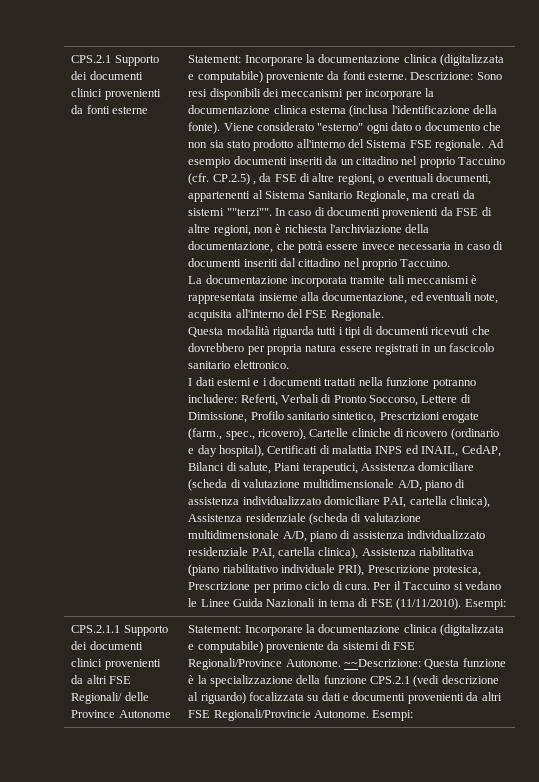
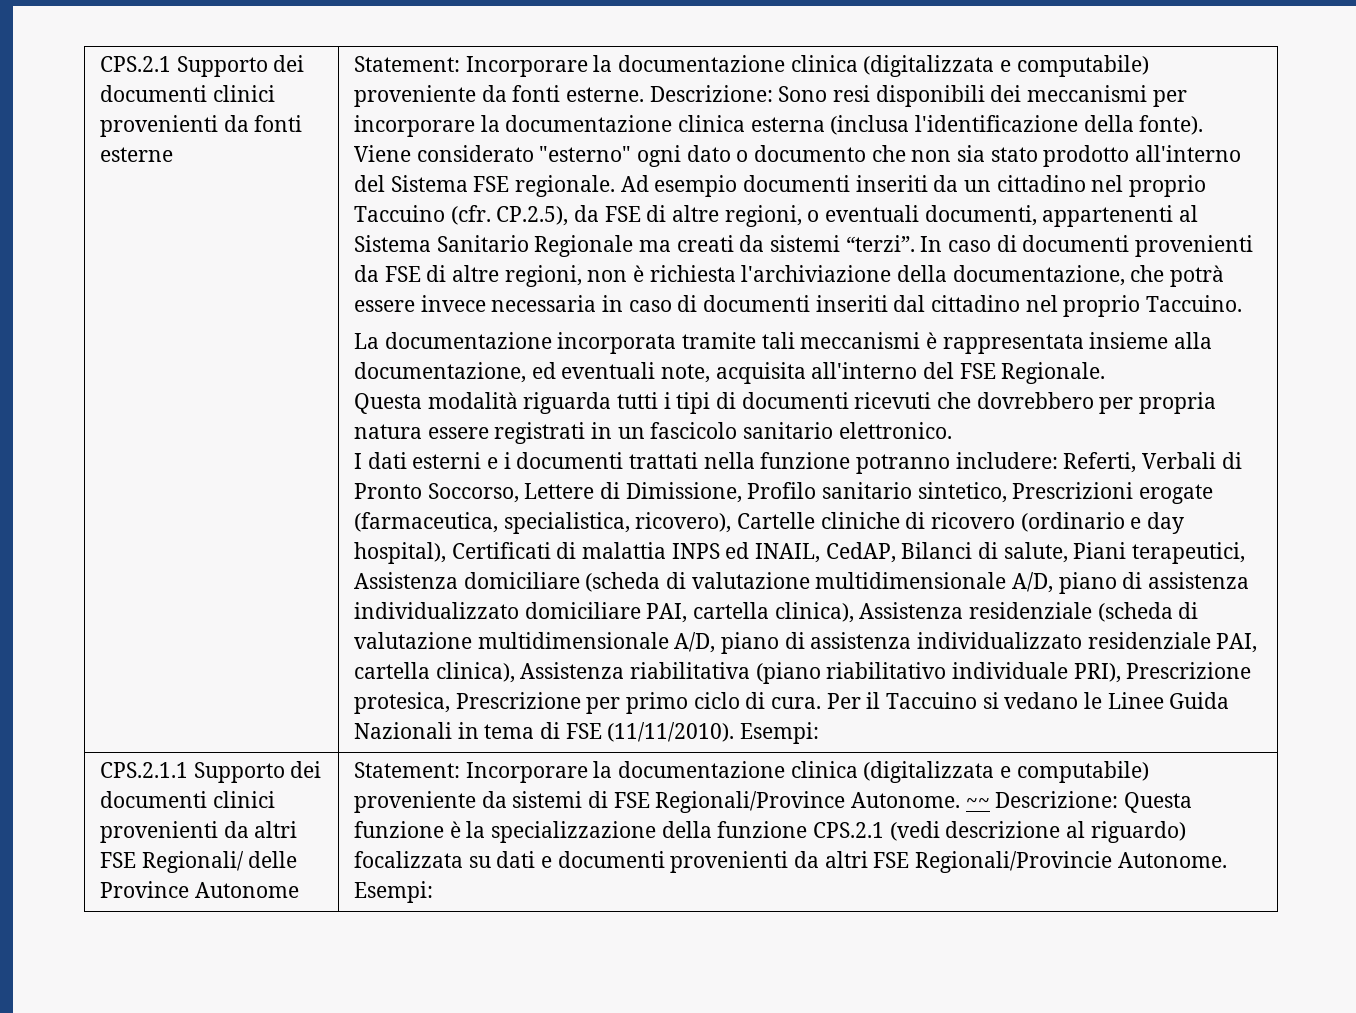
- CP.2.5) , da FSE di altre regioni, o eventuali documenti, appartenenti al Sistema Sanitario Regionale, ma creati da sistemi ""terzi"".
+ CP.2.5), da FSE di altre regioni, o eventuali documenti, appartenenti al Sistema Sanitario Regionale ma creati da sistemi “terzi”.
- Referti, Verbali di Pronto Soccorso, Lettere di Dimissione, Profilo sanitario sintetico, Prescrizioni erogate (farm., spec., ricovero), Cartelle cliniche di ricovero (ordinario e day hospital), Certificati di malattia INPS ed INAIL, CedAP, Bilanci di salute, Piani terapeutici, Assistenza domiciliare (scheda di valutazione multidimensionale A/D, piano di assistenza individualizzato domiciliare PAI, cartella clinica), Assistenza residenziale (scheda di valutazione multidimensionale A/D, piano di assistenza individualizzato residenziale PAI, cartella clinica), Assistenza riabilitativa (piano riabilitativo individuale PRI), Prescrizione protesica, Prescrizione per primo ciclo di cura.
+ Referti, Verbali di Pronto Soccorso, Lettere di Dimissione, Profilo sanitario sintetico, Prescrizioni erogate (farmaceutica, specialistica, ricovero), Cartelle cliniche di ricovero (ordinario e day hospital), Certificati di malattia INPS ed INAIL, CedAP, Bilanci di salute, Piani terapeutici, Assistenza domiciliare (scheda di valutazione multidimensionale A/D, piano di assistenza individualizzato domiciliare PAI, cartella clinica), Assistenza residenziale (scheda di valutazione multidimensionale A/D, piano di assistenza individualizzato residenziale PAI, cartella clinica), Assistenza riabilitativa (piano riabilitativo individuale PRI), Prescrizione protesica, Prescrizione per primo ciclo di cura.
- ~~Descrizione: Questa funzione è la specializzazione della funzione CPS.2.1 (vedi descrizione al riguardo) focalizzata su dati e documenti provenienti da altri FSE Regionali/Provincie Autonome.
+ ~~ Descrizione: Questa funzione è la specializzazione della funzione CPS.2.1 (vedi descrizione al riguardo) focalizzata su dati e documenti provenienti da altri FSE Regionali/Provincie Autonome.

